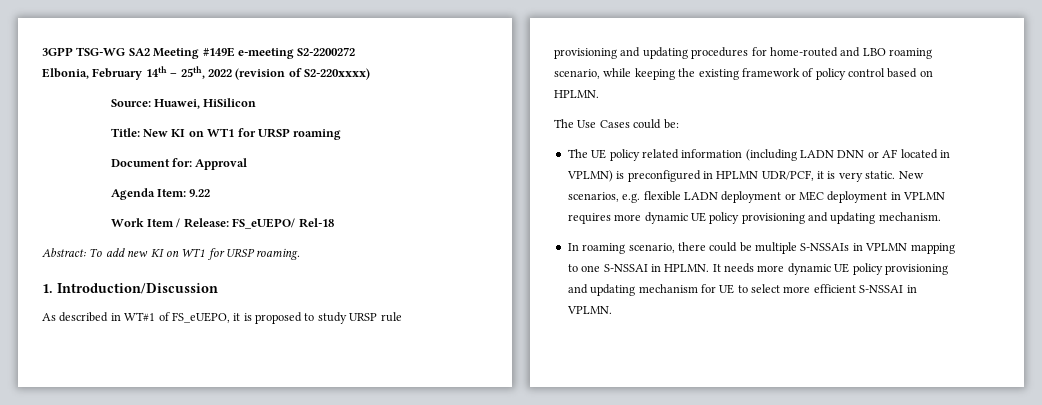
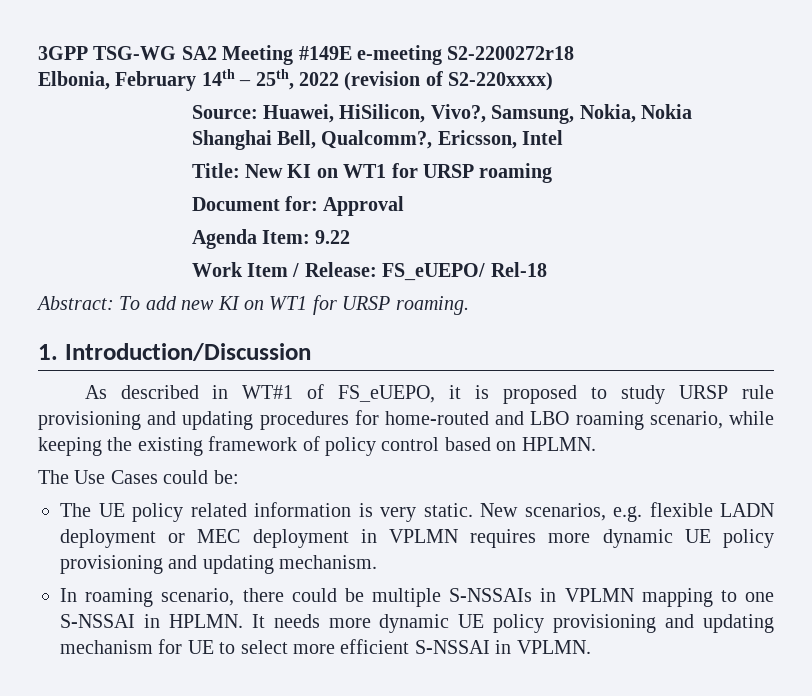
- 3GPP TSG-WG SA2 Meeting #149E e-meeting S2-2200272
+ 3GPP TSG-WG SA2 Meeting #149E e-meeting S2-2200272r18
- Source: Huawei, HiSilicon
+ Source: Huawei, HiSilicon, Vivo?, Samsung, Nokia, Nokia Shanghai Bell, Qualcomm?, Ericsson, Intel
- The UE policy related information (including LADN DNN or AF located in VPLMN) is preconfigured in HPLMN UDR/PCF, it is very static.
+ The UE policy related information is very static.

